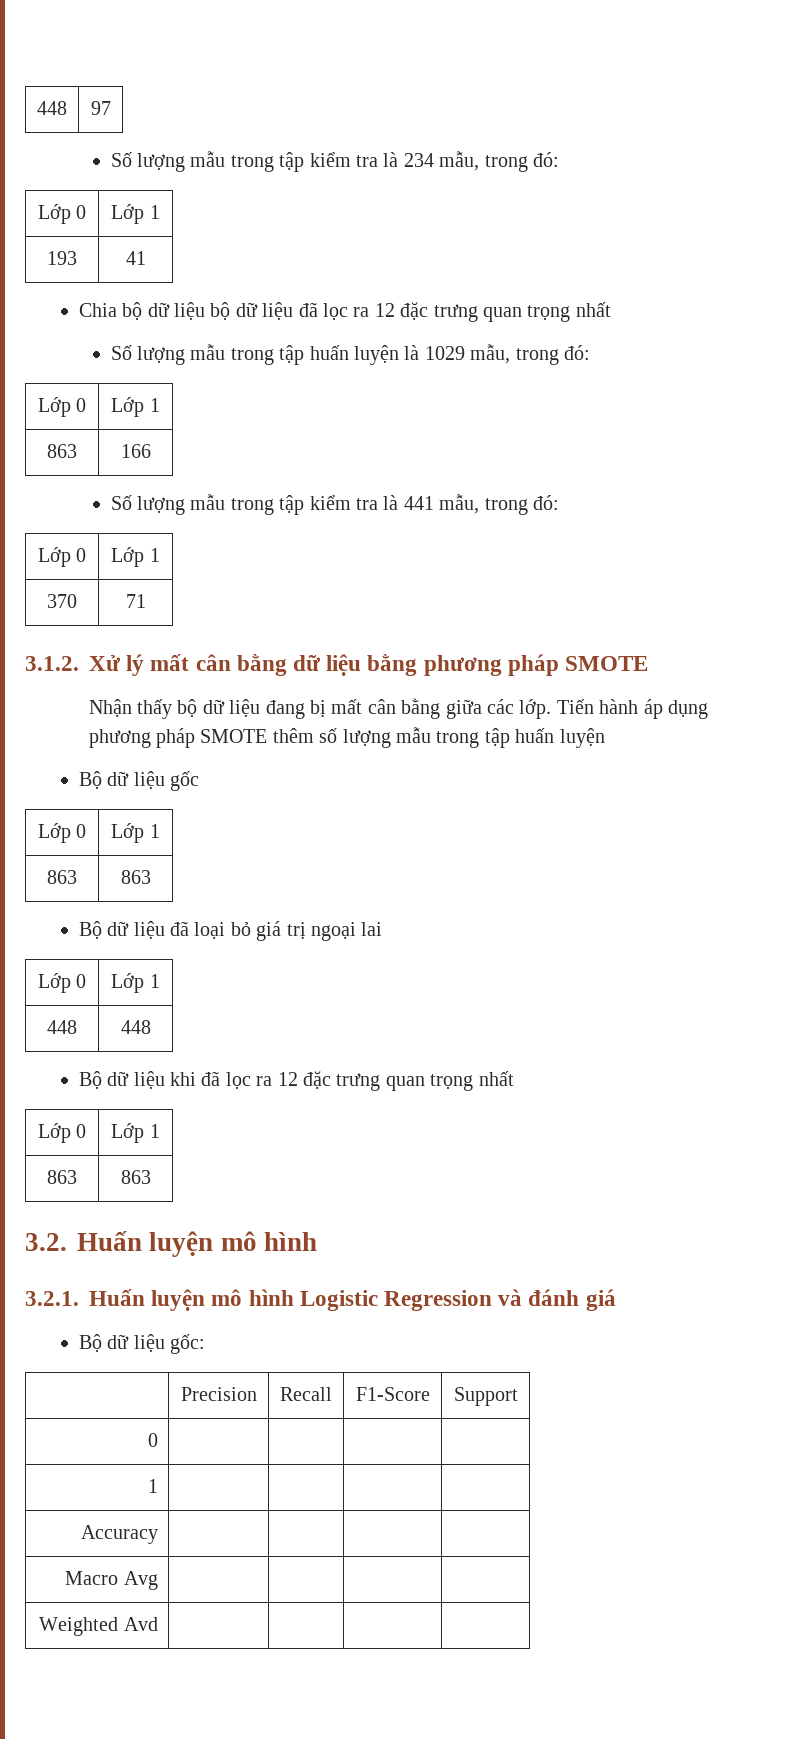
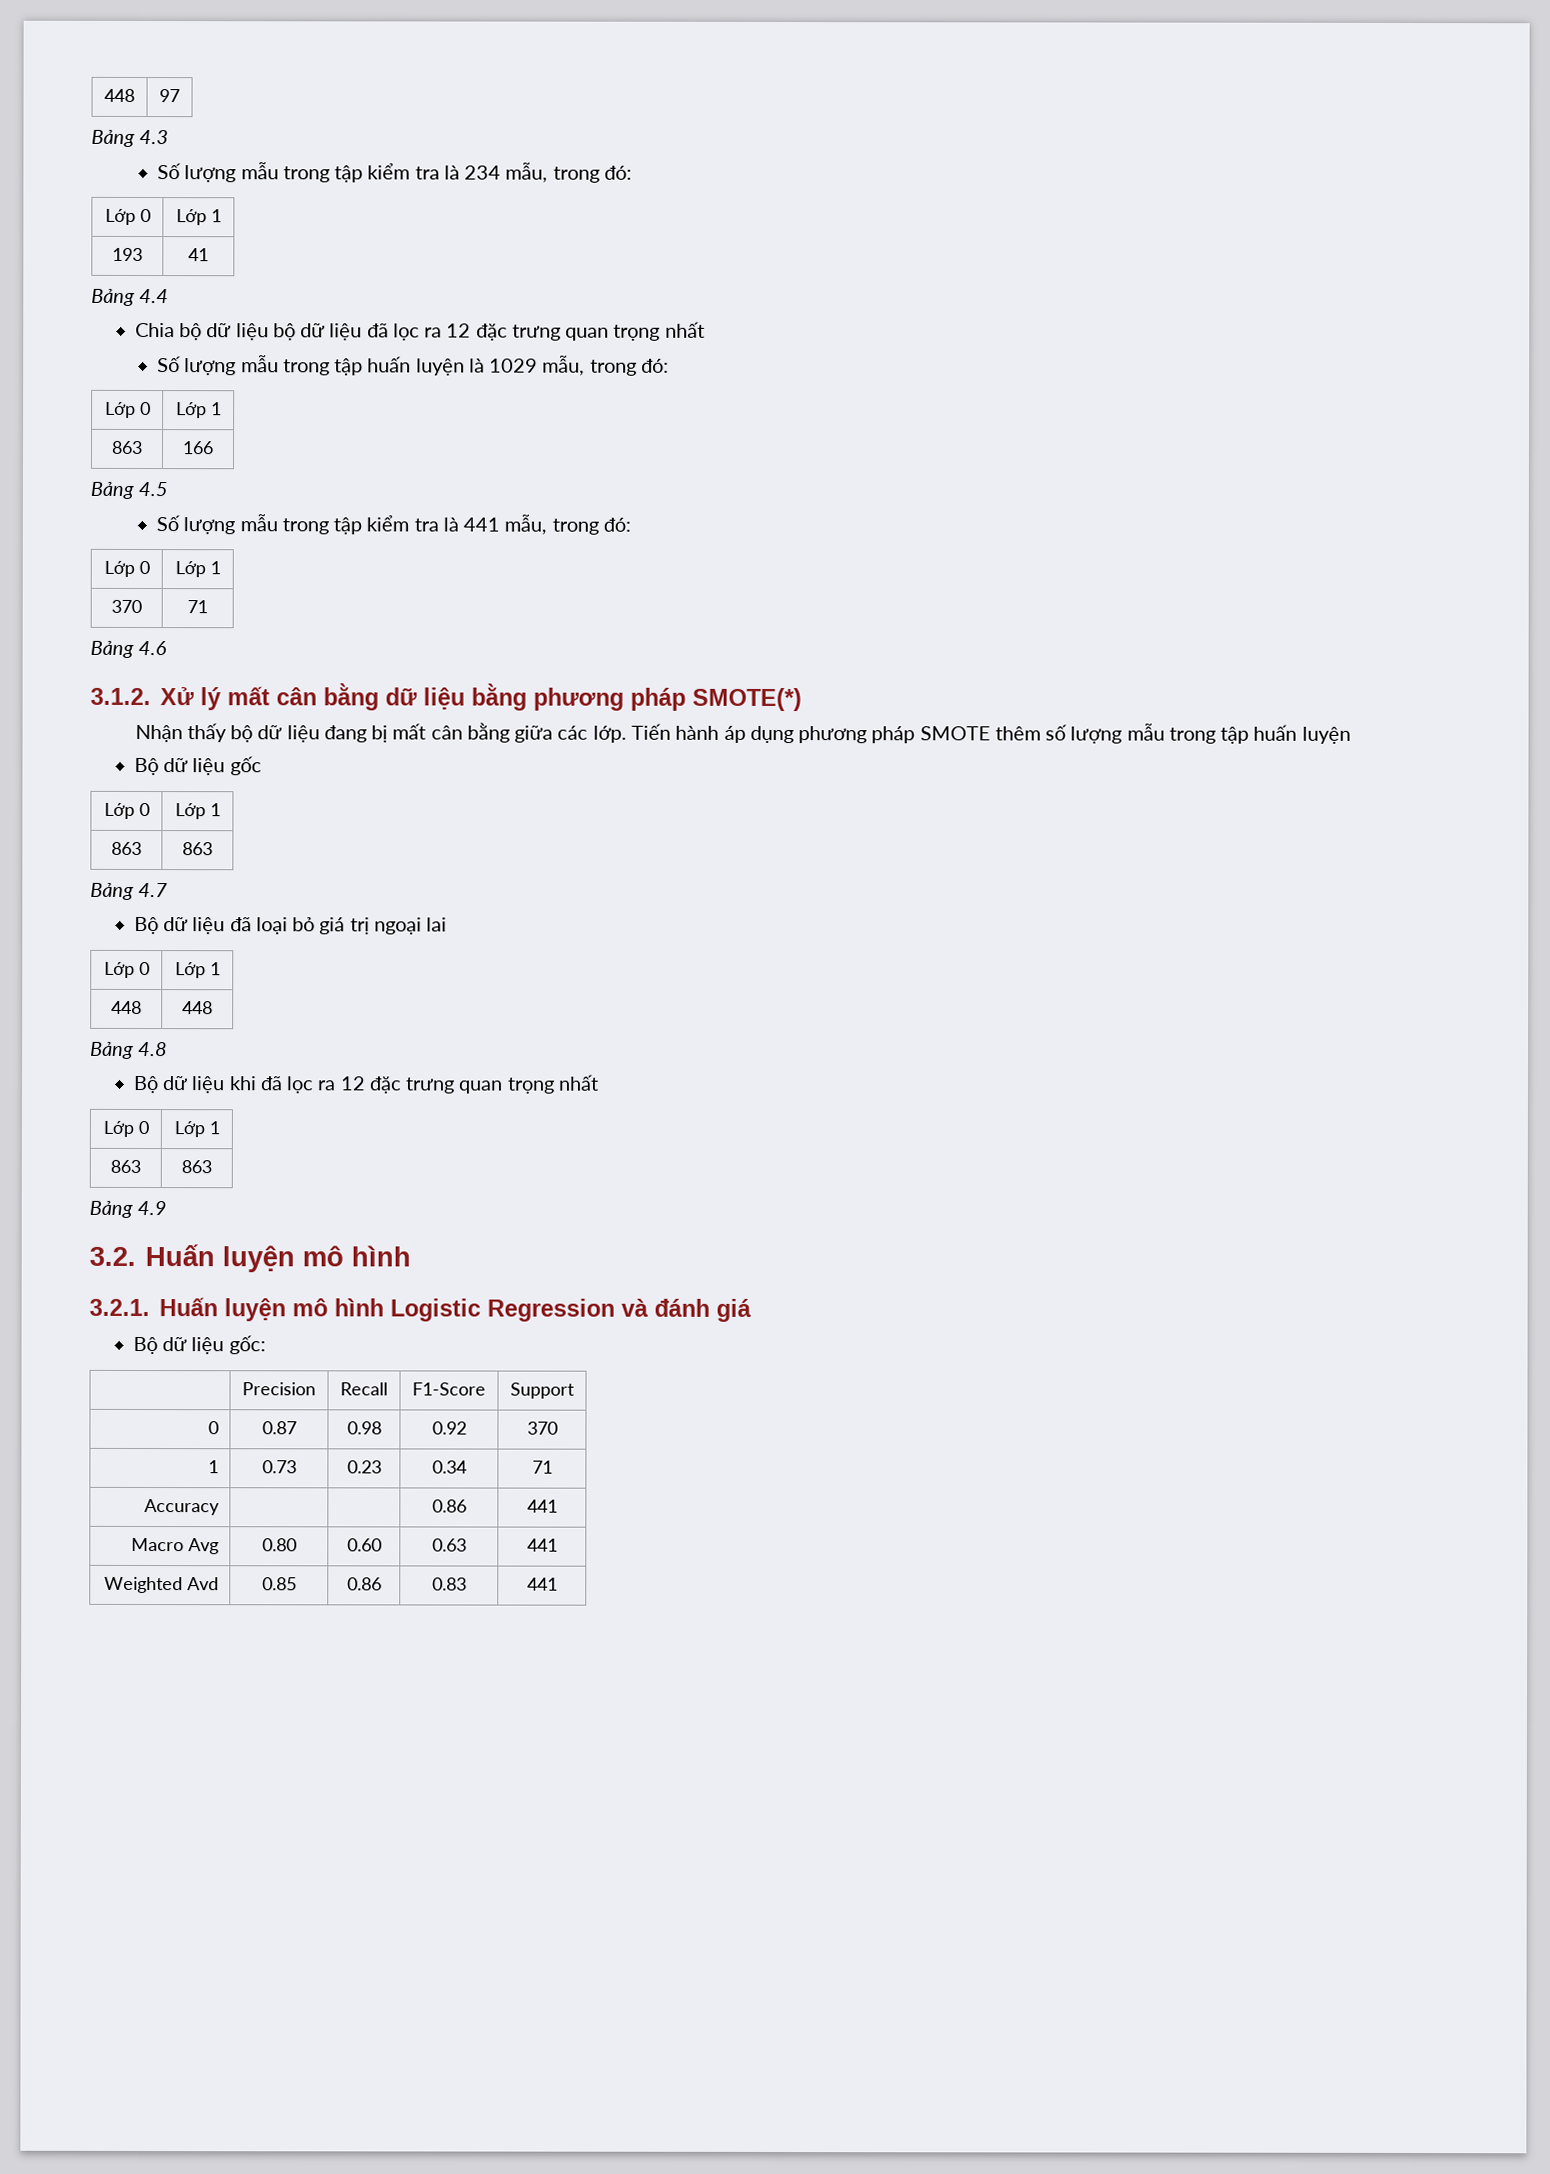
+ Bảng 4.3
+ Bảng 4.4
+ Bảng 4.5
+ Bảng 4.6
- 3.1.2. Xử lý mất cân bằng dữ liệu bằng phương pháp SMOTE
+ 3.1.2. Xử lý mất cân bằng dữ liệu bằng phương pháp SMOTE(*)
+ Bảng 4.7
+ Bảng 4.8
+ Bảng 4.9
- 0 | | | |
- 1 | | | |
+ 0 | 0.87 | 0.98 | 0.92 | 370
+ 1 | 0.73 | 0.23 | 0.34 | 71
- Accuracy | | | |
+ Accuracy | | | 0.86 | 441
- Macro Avg | | | |
- Weighted Avd | | | |
+ Macro Avg | 0.80 | 0.60 | 0.63 | 441
+ Weighted Avd | 0.85 | 0.86 | 0.83 | 441

